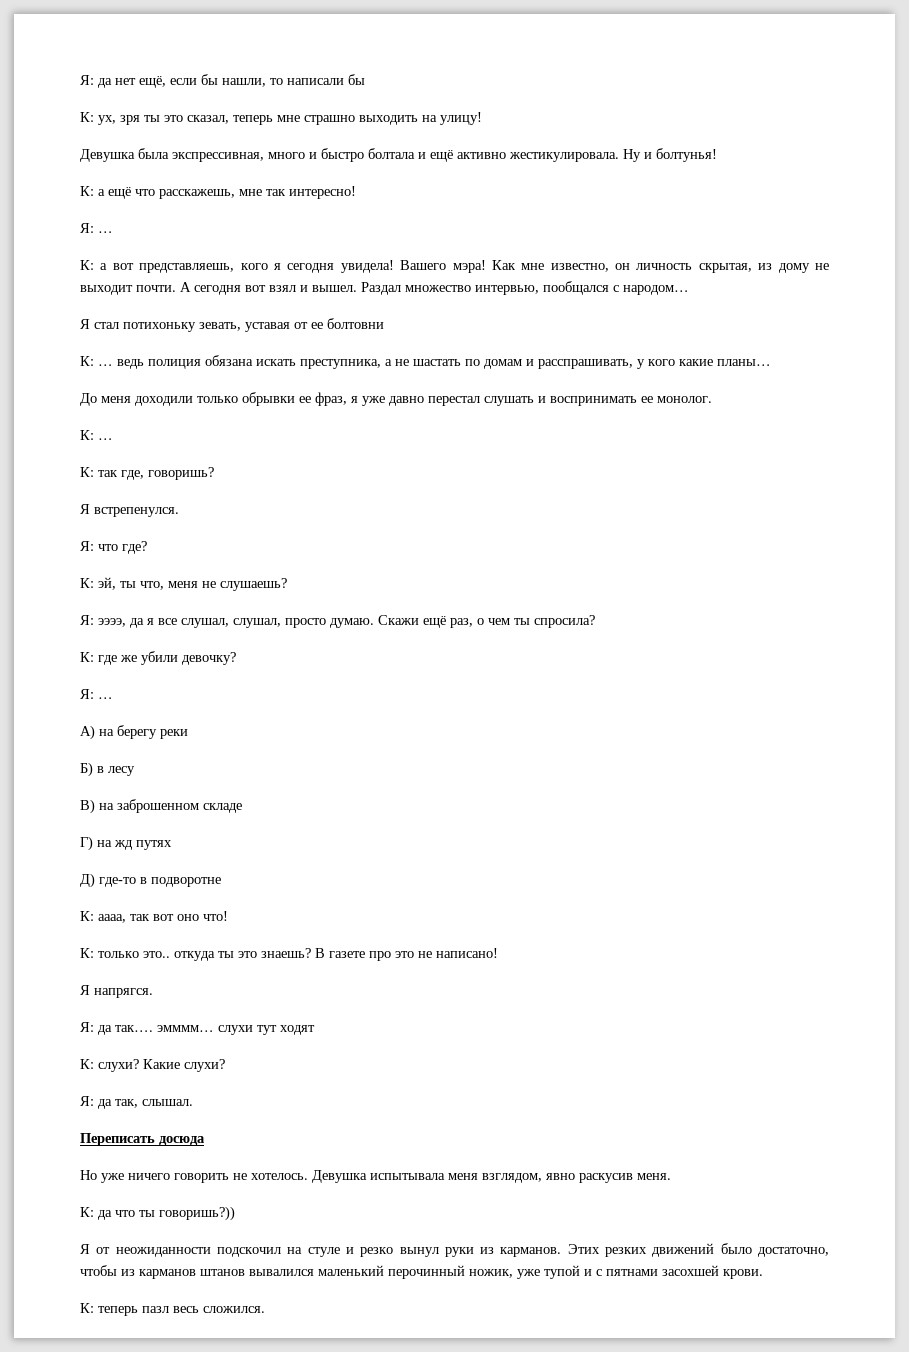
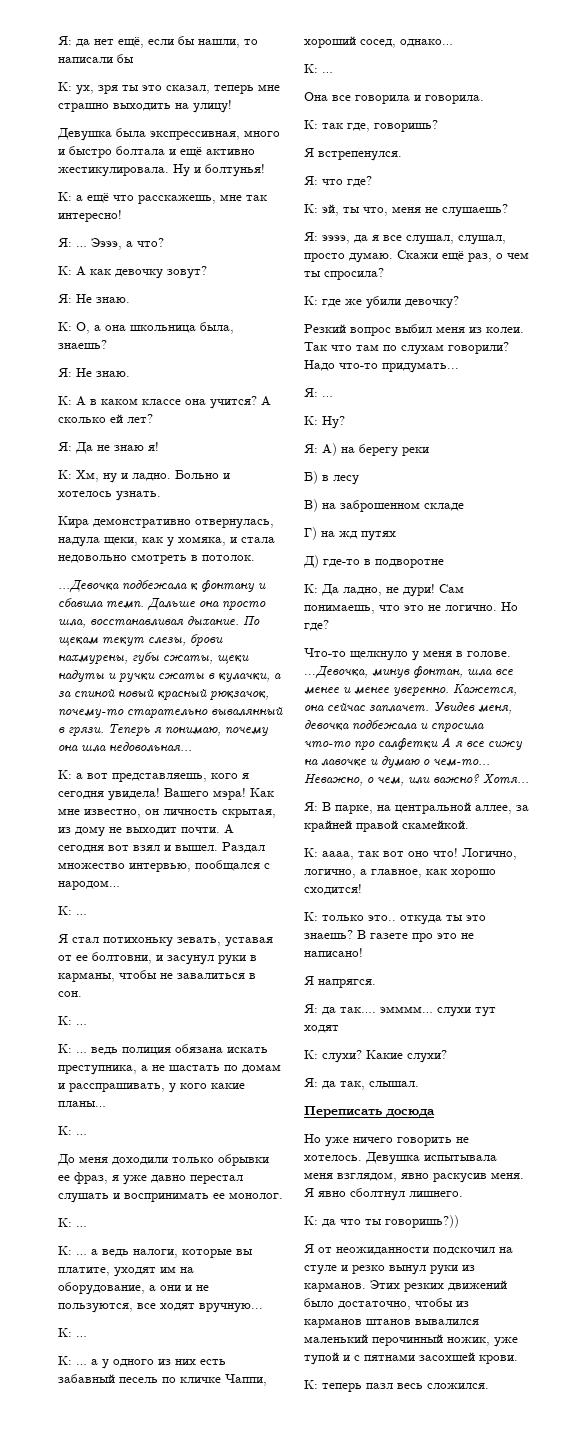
+ Ээээ, а что?
+ К: А как девочку зовут?
+ Я: Не знаю.
+ К: О, а она школьница была, знаешь?
+ Я: Не знаю.
+ К: А в каком классе она учится? А сколько ей лет?
+ Я: Да не знаю я!
+ К: Хм, ну и ладно. Больно и хотелось узнать.
+ Кира демонстративно отвернулась, надула щеки, как у хомяка, и стала недовольно смотреть в потолок.
+ ...Девочка подбежала к фонтану и сбавила темп. Дальше она просто шла, восстанавливая дыхание. По щекам текут слезы, брови нахмурены, губы сжаты, щеки надуты и ручки сжаты в кулачки, а за спиной новый красный рюкзачок, почему-то старательно вывалянный в грязи. Теперь я понимаю, почему она шла недовольная...
  Раздал множество интервью, пообщался с народом…
+ К: …
- Я стал потихоньку зевать, уставая от ее болтовни
+ Я стал потихоньку зевать, уставая от ее болтовни, и засунул руки в карманы, чтобы не завалиться в сон.
+ К: …
  К: … ведь полиция обязана искать преступника, а не шастать по домам и расспрашивать, у кого какие планы…
+ К: …
+ К: … а ведь налоги, которые вы платите, уходят им на оборудование, а они и не пользуются, все ходят вручную...
+ К: …
+ К: … а у одного из них есть забавный песель по кличке Чаппи, хороший сосед, однако…
+ К: …
+ Она все говорила и говорила.
  К: где же убили девочку?
+ Резкий вопрос выбил меня из колеи. Так что там по слухам говорили? Надо что-то придумать...
  Я: …
- А) на берегу реки
+ К: Ну?
+ Я: А) на берегу реки
+ К: Да ладно, не дури! Сам понимаешь, что это не логично. Но где?
+ Что-то щелкнуло у меня в голове. ...Девочка, минув фонтан, шла все менее и менее уверенно. Кажется, она сейчас заплачет. Увидев меня, девочка подбежала и спросила что-то про салфетки А я все сижу на лавочке и думаю о чем-то… Неважно, о чем, или важно? Хотя...
+ Я: В парке, на центральной аллее, за крайней правой скамейкой.
+ Логично, логично, а главное, как хорошо сходится!
+ Я явно сболтнул лишнего.

